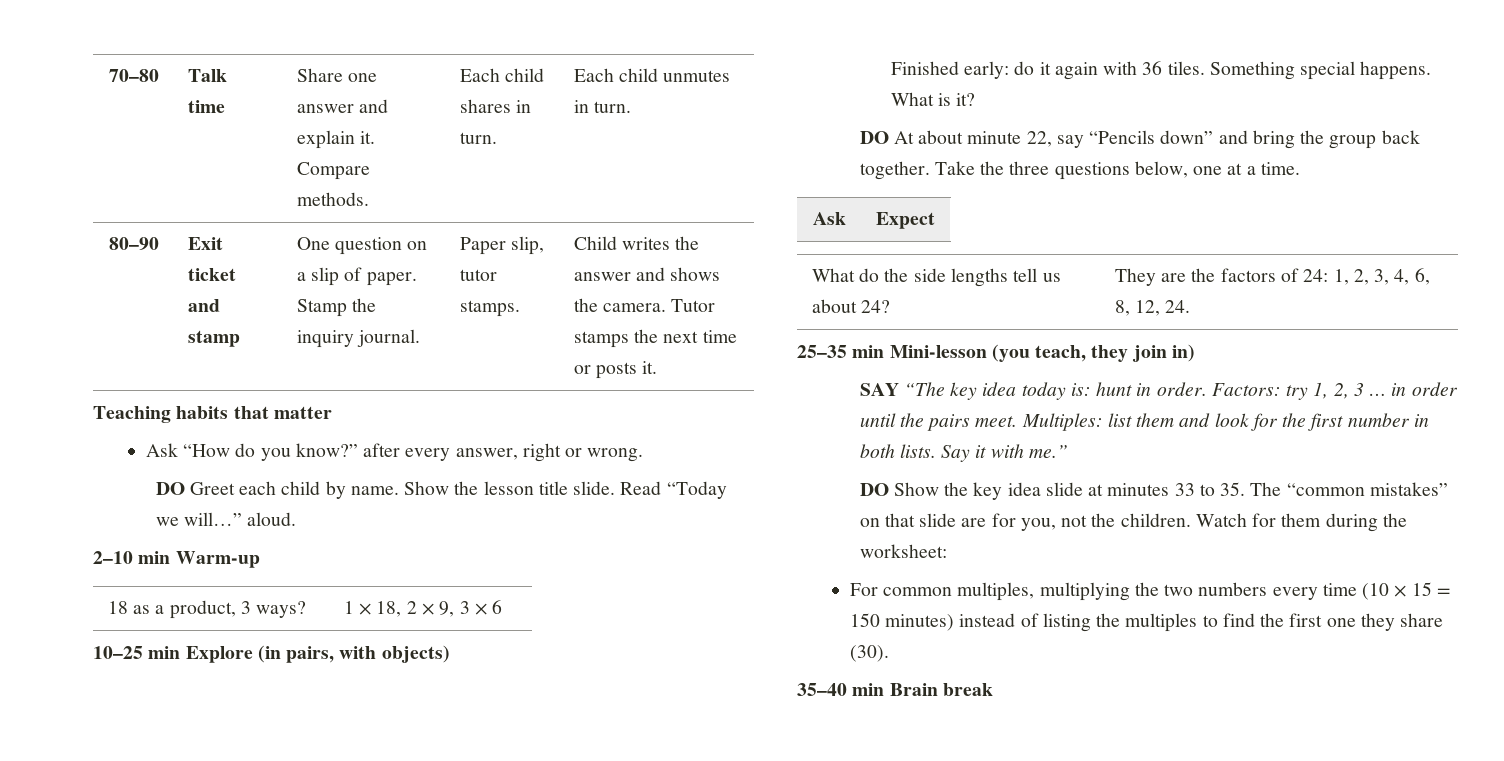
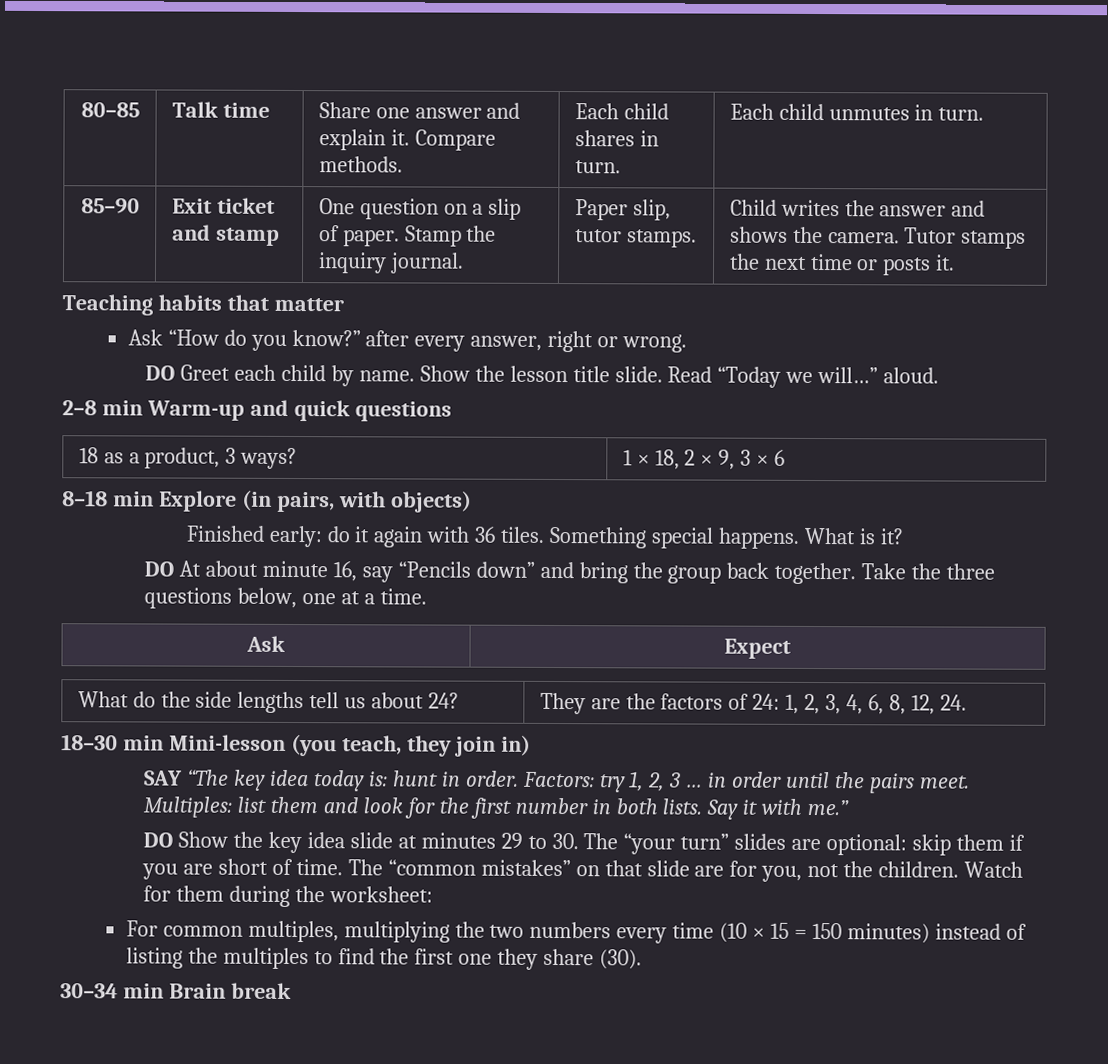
- 70–80 | Talk time | Share one answer and explain it. Compare methods. | Each child shares in turn. | Each child unmutes in turn.
+ 80–85 | Talk time | Share one answer and explain it. Compare methods. | Each child shares in turn. | Each child unmutes in turn.
- 80–90 | Exit ticket and stamp | One question on a slip of paper. Stamp the inquiry journal. | Paper slip, tutor stamps. | Child writes the answer and shows the camera. Tutor stamps the next time or posts it.
+ 85–90 | Exit ticket and stamp | One question on a slip of paper. Stamp the inquiry journal. | Paper slip, tutor stamps. | Child writes the answer and shows the camera. Tutor stamps the next time or posts it.
- 2–10 min Warm-up
+ 2–8 min Warm-up and quick questions
- 10–25 min Explore (in pairs, with objects)
+ 8–18 min Explore (in pairs, with objects)
- DO At about minute 22, say “Pencils down” and bring the group back together.
+ DO At about minute 16, say “Pencils down” and bring the group back together.
- 25–35 min Mini-lesson (you teach, they join in)
+ 18–30 min Mini-lesson (you teach, they join in)
- DO Show the key idea slide at minutes 33 to 35. The “common mistakes” on that slide are for you, not the children.
+ DO Show the key idea slide at minutes 29 to 30. The “your turn” slides are optional: skip them if you are short of time. The “common mistakes” on that slide are for you, not the children.
- 35–40 min Brain break
+ 30–34 min Brain break

